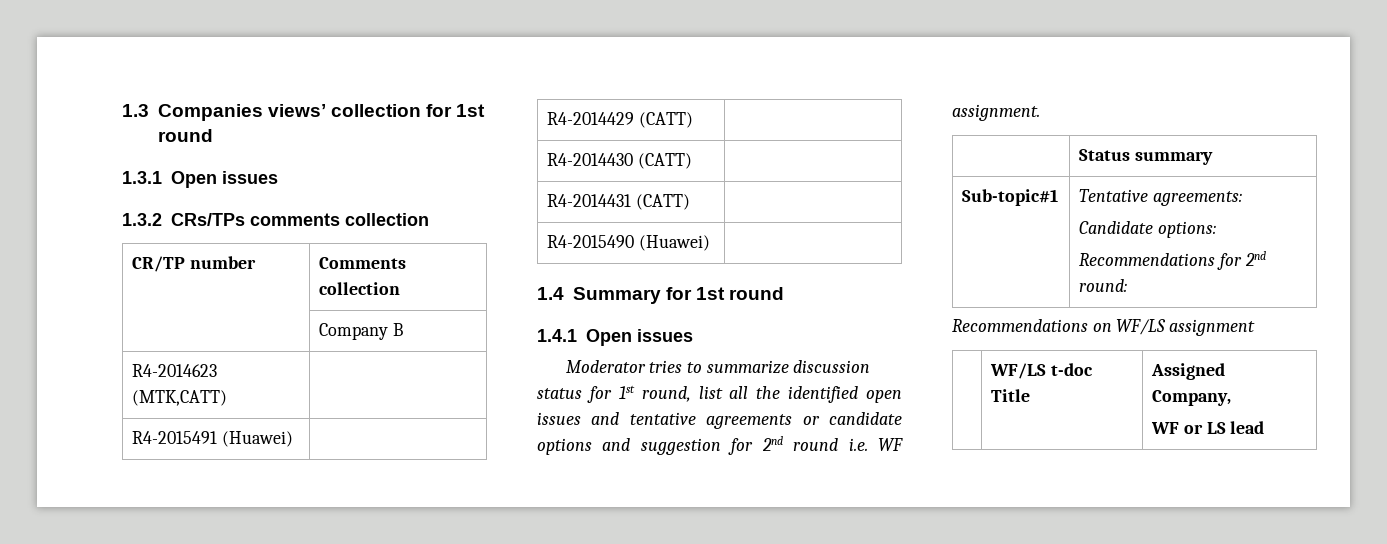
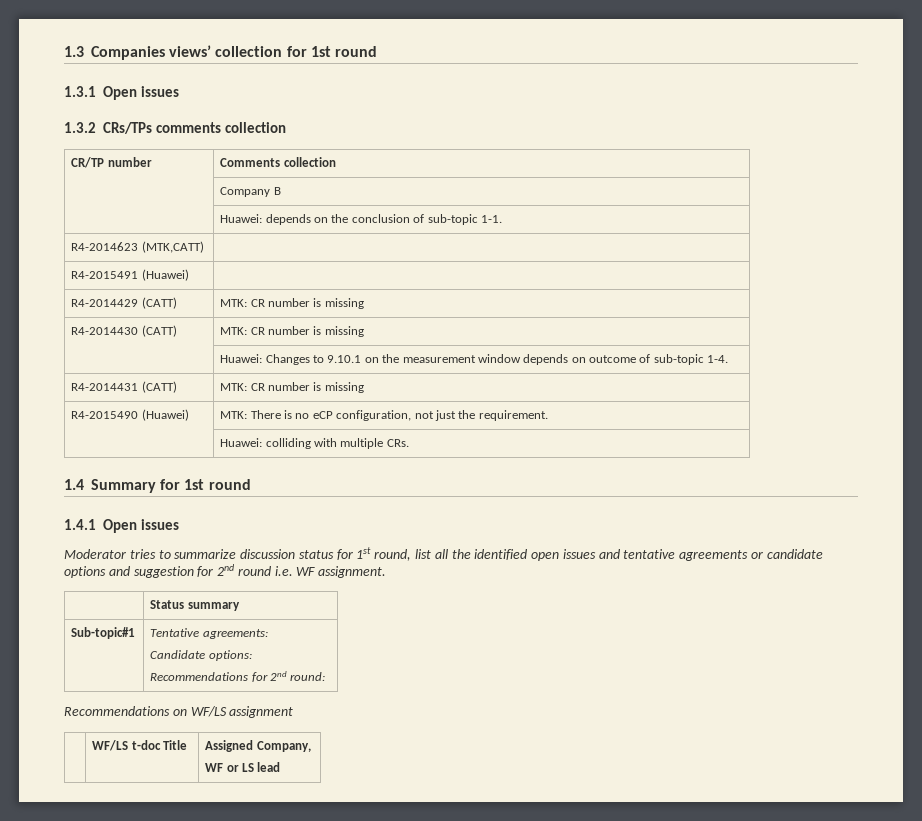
+ | Huawei: depends on the conclusion of sub-topic 1-1.
- R4-2014429 (CATT) |
- R4-2014430 (CATT) |
- R4-2014431 (CATT) |
- R4-2015490 (Huawei) |
+ R4-2014429 (CATT) | MTK: CR number is missing
+ R4-2014430 (CATT) | MTK: CR number is missing
+ | Huawei: Changes to 9.10.1 on the measurement window depends on outcome of sub-topic 1-4.
+ R4-2014431 (CATT) | MTK: CR number is missing
+ R4-2015490 (Huawei) | MTK: There is no eCP configuration, not just the requirement.
+ | Huawei: colliding with multiple CRs.

